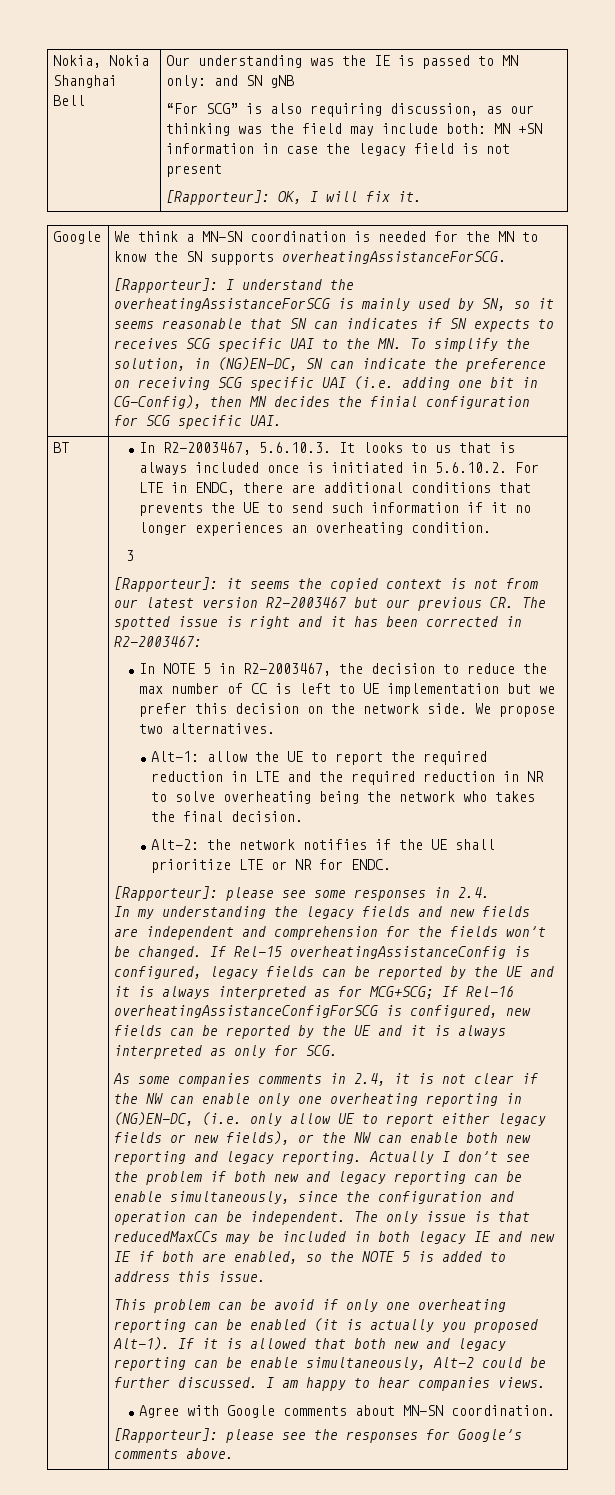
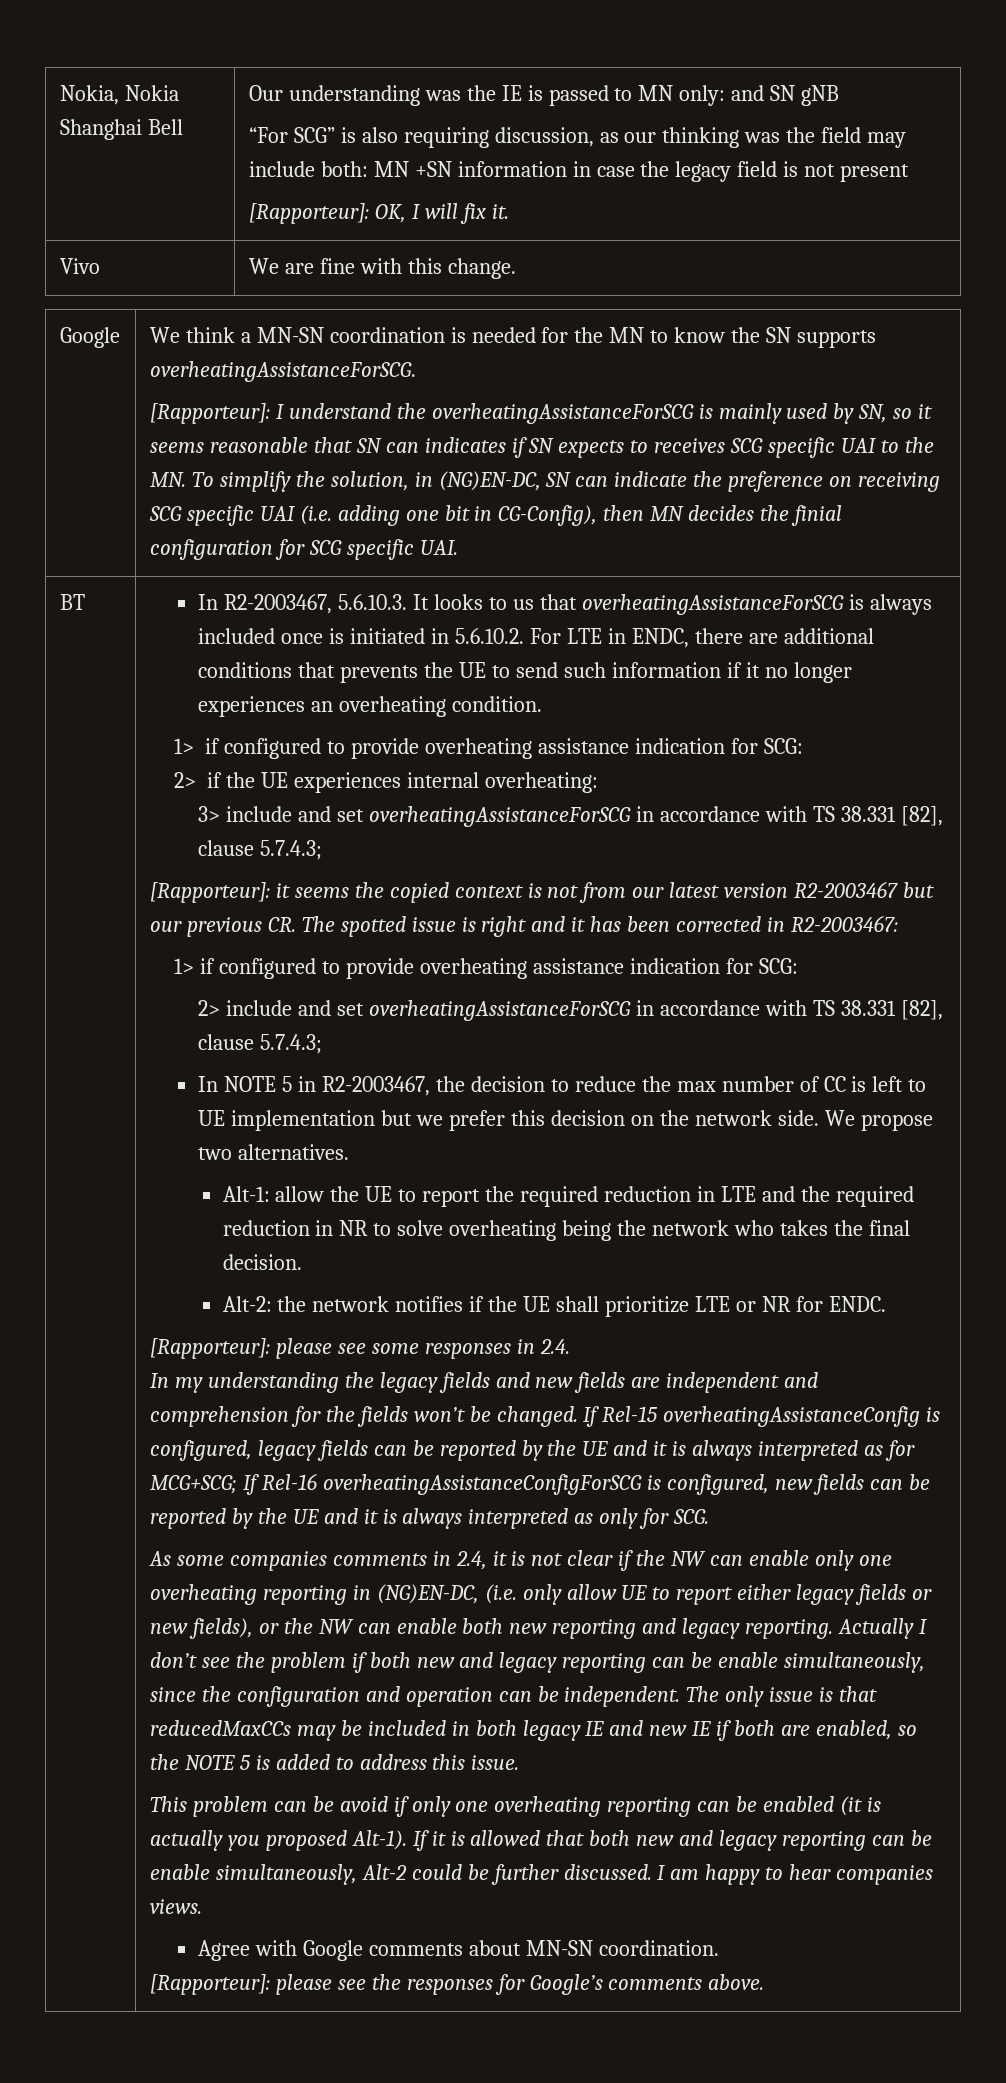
+ Vivo | We are fine with this change.
- In R2-2003467, 5.6.10.3. It looks to us that is always included once is initiated in 5.6.10.2. For LTE in ENDC, there are additional conditions that prevents the UE to send such information if it no longer experiences an overheating condition.
- 3
+ In R2-2003467, 5.6.10.3. It looks to us that overheatingAssistanceForSCG is always included once is initiated in 5.6.10.2. For LTE in ENDC, there are additional conditions that prevents the UE to send such information if it no longer experiences an overheating condition.
+ 1> if configured to provide overheating assistance indication for SCG:
+ 2> if the UE experiences internal overheating:
+ 3> include and set overheatingAssistanceForSCG in accordance with TS 38.331 [82], clause 5.7.4.3;
  [Rapporteur]: it seems the copied context is not from our latest version R2-2003467 but our previous CR. The spotted issue is right and it has been corrected in R2-2003467:
+ 1> if configured to provide overheating assistance indication for SCG:
+ 2> include and set overheatingAssistanceForSCG in accordance with TS 38.331 [82], clause 5.7.4.3;

